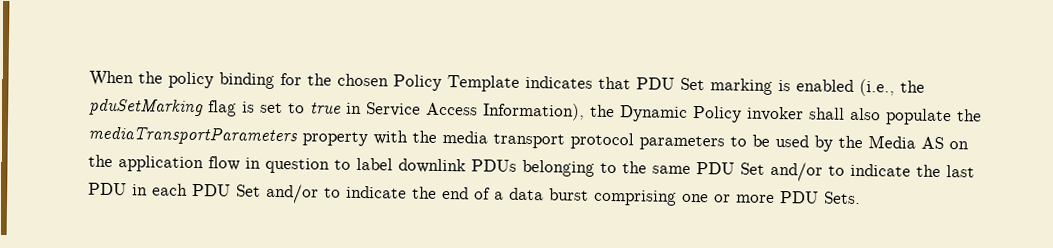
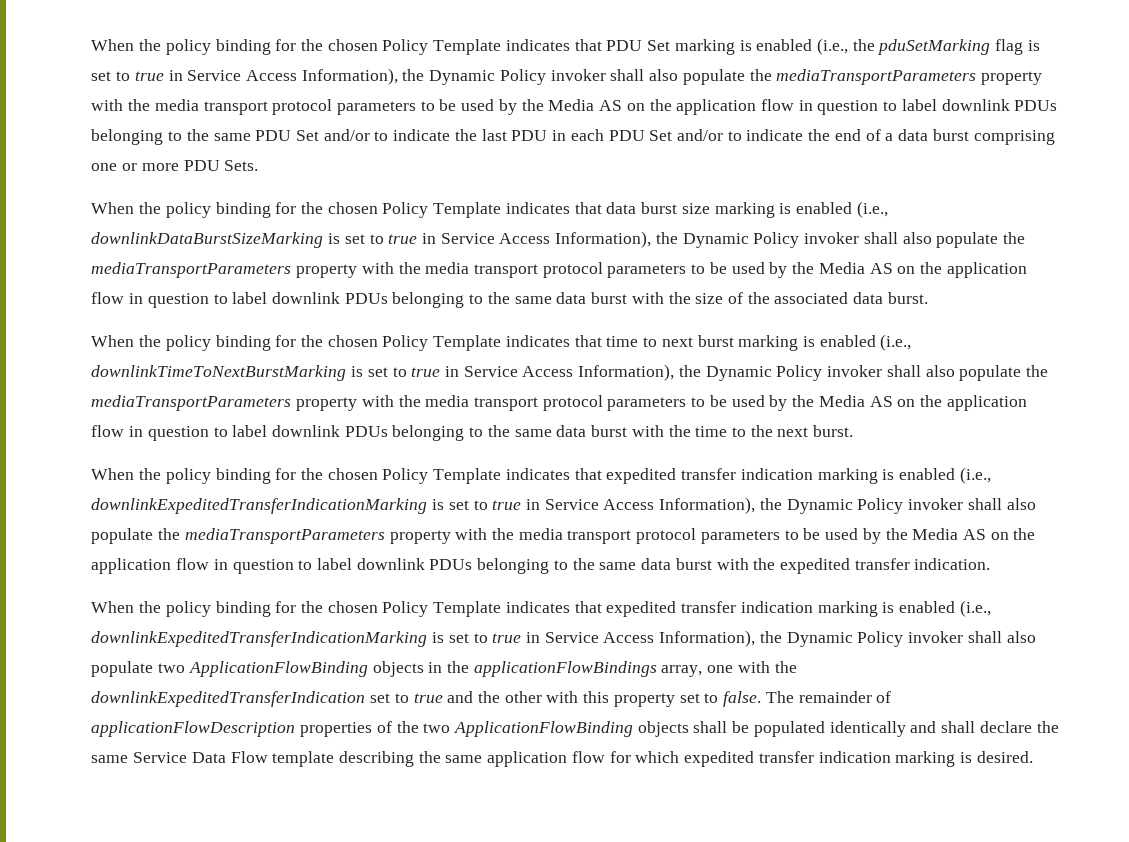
+ When the policy binding for the chosen Policy Template indicates that data burst size marking is enabled (i.e., downlinkDataBurstSizeMarking is set to true in Service Access Information), the Dynamic Policy invoker shall also populate the mediaTransportParameters property with the media transport protocol parameters to be used by the Media AS on the application flow in question to label downlink PDUs belonging to the same data burst with the size of the associated data burst.
+ When the policy binding for the chosen Policy Template indicates that time to next burst marking is enabled (i.e., downlinkTimeToNextBurstMarking is set to true in Service Access Information), the Dynamic Policy invoker shall also populate the mediaTransportParameters property with the media transport protocol parameters to be used by the Media AS on the application flow in question to label downlink PDUs belonging to the same data burst with the time to the next burst.
+ When the policy binding for the chosen Policy Template indicates that expedited transfer indication marking is enabled (i.e., downlinkExpeditedTransferIndicationMarking is set to true in Service Access Information), the Dynamic Policy invoker shall also populate the mediaTransportParameters property with the media transport protocol parameters to be used by the Media AS on the application flow in question to label downlink PDUs belonging to the same data burst with the expedited transfer indication.
+ When the policy binding for the chosen Policy Template indicates that expedited transfer indication marking is enabled (i.e., downlinkExpeditedTransferIndicationMarking is set to true in Service Access Information), the Dynamic Policy invoker shall also populate two ApplicationFlowBinding objects in the applicationFlowBindings array, one with the downlinkExpeditedTransferIndication set to true and the other with this property set to false. The remainder of applicationFlowDescription properties of the two ApplicationFlowBinding objects shall be populated identically and shall declare the same Service Data Flow template describing the same application flow for which expedited transfer indication marking is desired.

